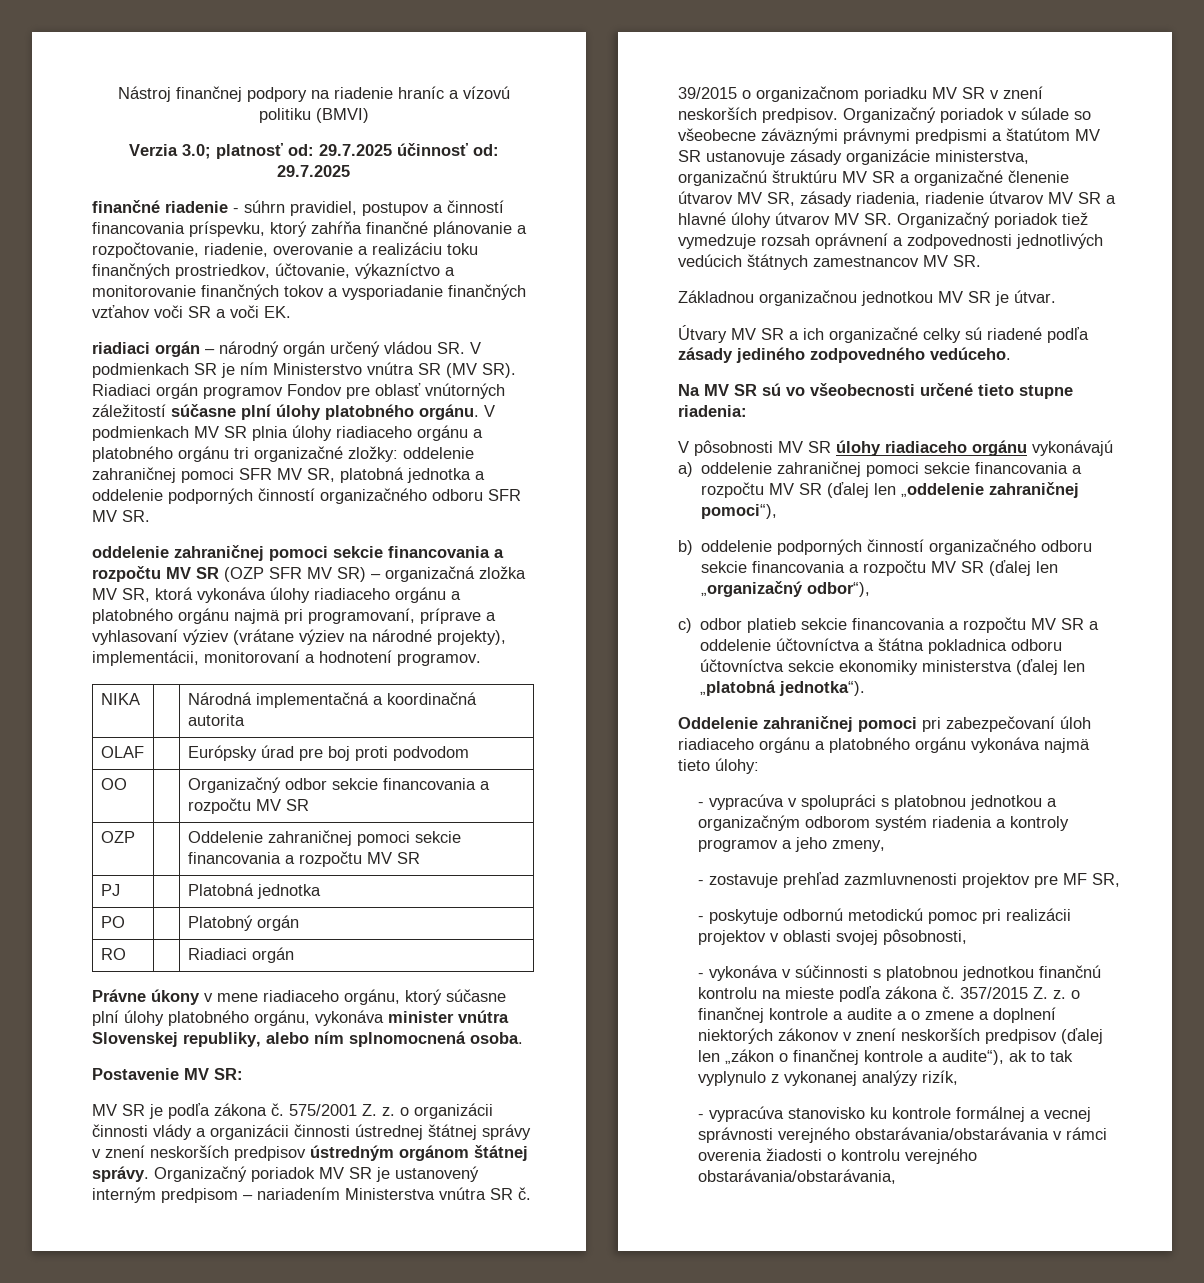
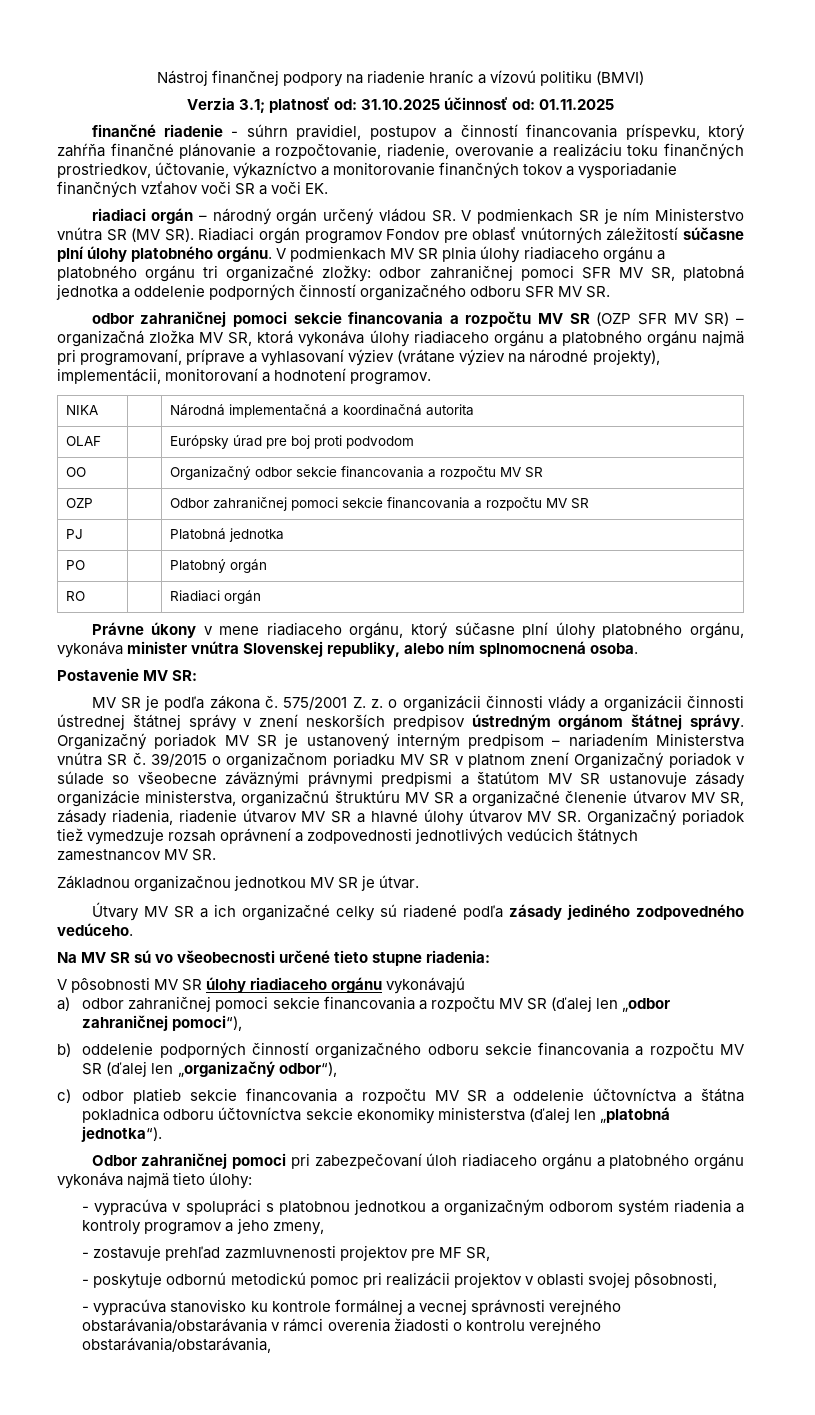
- Verzia 3.0; platnosť od: 29.7.2025 účinnosť od: 29.7.2025
+ Verzia 3.1; platnosť od: 31.10.2025 účinnosť od: 01.11.2025
- V podmienkach MV SR plnia úlohy riadiaceho orgánu a platobného orgánu tri organizačné zložky: oddelenie zahraničnej pomoci SFR MV SR, platobná jednotka a oddelenie podporných činností organizačného odboru SFR MV SR.
+ V podmienkach MV SR plnia úlohy riadiaceho orgánu a platobného orgánu tri organizačné zložky: odbor zahraničnej pomoci SFR MV SR, platobná jednotka a oddelenie podporných činností organizačného odboru SFR MV SR.
- oddelenie zahraničnej pomoci sekcie financovania a rozpočtu MV SR (OZP SFR MV SR) – organizačná zložka MV SR, ktorá vykonáva úlohy riadiaceho orgánu a platobného orgánu najmä pri programovaní, príprave a vyhlasovaní výziev (vrátane výziev na národné projekty), implementácii, monitorovaní a hodnotení programov.
+ odbor zahraničnej pomoci sekcie financovania a rozpočtu MV SR (OZP SFR MV SR) – organizačná zložka MV SR, ktorá vykonáva úlohy riadiaceho orgánu a platobného orgánu najmä pri programovaní, príprave a vyhlasovaní výziev (vrátane výziev na národné projekty), implementácii, monitorovaní a hodnotení programov.
- OZP | | Oddelenie zahraničnej pomoci sekcie financovania a rozpočtu MV SR
+ OZP | | Odbor zahraničnej pomoci sekcie financovania a rozpočtu MV SR
- 39/2015 o organizačnom poriadku MV SR v znení neskorších predpisov. Organizačný poriadok v súlade so všeobecne záväznými právnymi predpismi a štatútom MV SR ustanovuje zásady organizácie ministerstva, organizačnú štruktúru MV SR a organizačné členenie útvarov MV SR, zásady riadenia, riadenie útvarov MV SR a hlavné úlohy útvarov MV SR. Organizačný poriadok tiež vymedzuje rozsah oprávnení a zodpovednosti jednotlivých vedúcich štátnych zamestnancov MV SR.
+ 39/2015 o organizačnom poriadku MV SR v platnom znení Organizačný poriadok v súlade so všeobecne záväznými právnymi predpismi a štatútom MV SR ustanovuje zásady organizácie ministerstva, organizačnú štruktúru MV SR a organizačné členenie útvarov MV SR, zásady riadenia, riadenie útvarov MV SR a hlavné úlohy útvarov MV SR. Organizačný poriadok tiež vymedzuje rozsah oprávnení a zodpovednosti jednotlivých vedúcich štátnych zamestnancov MV SR.
- a) oddelenie zahraničnej pomoci sekcie financovania a rozpočtu MV SR (ďalej len „oddelenie zahraničnej pomoci“),
+ a) odbor zahraničnej pomoci sekcie financovania a rozpočtu MV SR (ďalej len „odbor zahraničnej pomoci“),
- Oddelenie zahraničnej pomoci pri zabezpečovaní úloh riadiaceho orgánu a platobného orgánu vykonáva najmä tieto úlohy:
+ Odbor zahraničnej pomoci pri zabezpečovaní úloh riadiaceho orgánu a platobného orgánu vykonáva najmä tieto úlohy:
- - vykonáva v súčinnosti s platobnou jednotkou finančnú kontrolu na mieste podľa zákona č. 357/2015 Z. z. o finančnej kontrole a audite a o zmene a doplnení niektorých zákonov v znení neskorších predpisov (ďalej len „zákon o finančnej kontrole a audite“), ak to tak vyplynulo z vykonanej analýzy rizík,

